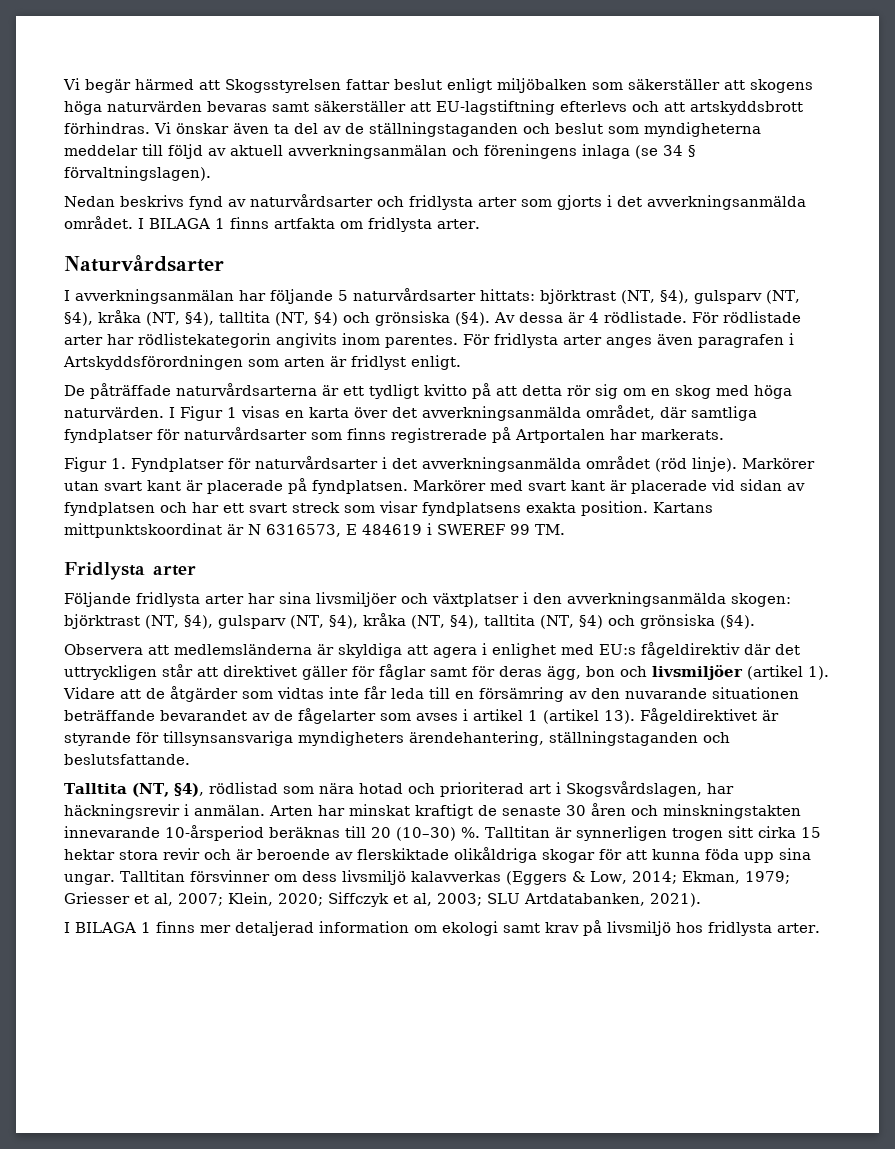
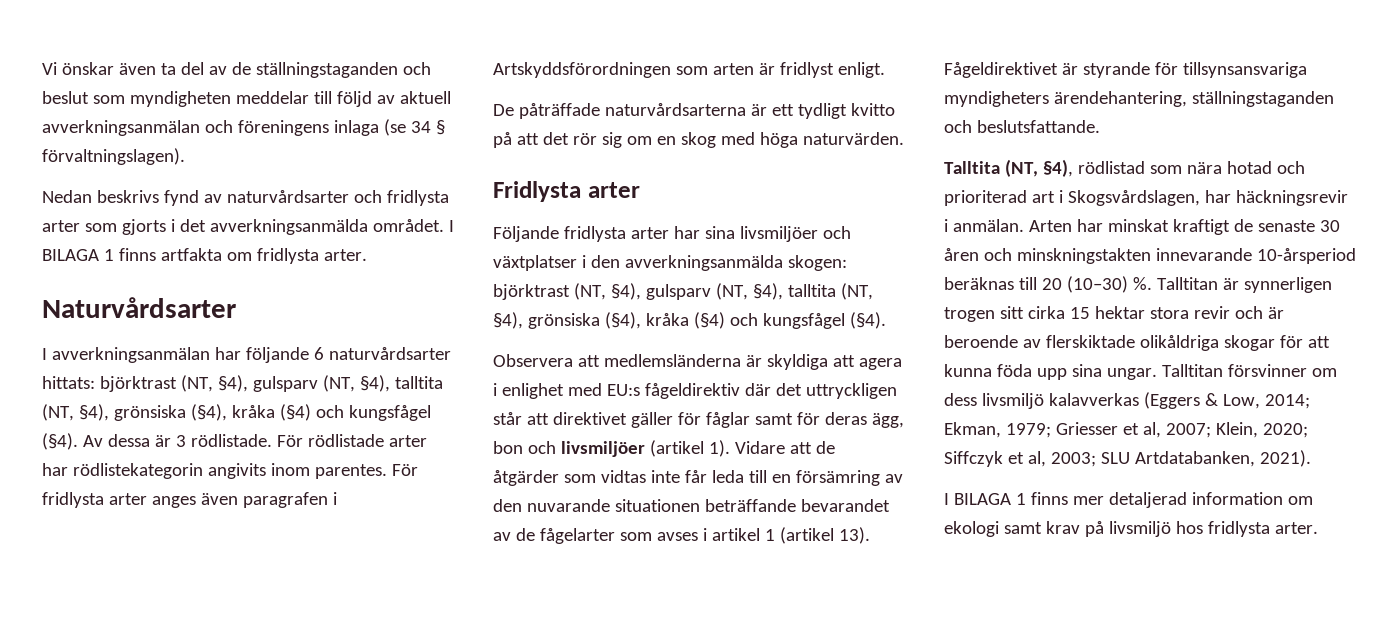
- Vi begär härmed att Skogsstyrelsen fattar beslut enligt miljöbalken som säkerställer att skogens höga naturvärden bevaras samt säkerställer att EU-lagstiftning efterlevs och att artskyddsbrott förhindras. Vi önskar även ta del av de ställningstaganden och beslut som myndigheterna meddelar till följd av aktuell avverkningsanmälan och föreningens inlaga (se 34 § förvaltningslagen).
+ Vi önskar även ta del av de ställningstaganden och beslut som myndigheten meddelar till följd av aktuell avverkningsanmälan och föreningens inlaga (se 34 § förvaltningslagen).
- I avverkningsanmälan har följande 5 naturvårdsarter hittats: björktrast (NT, §4), gulsparv (NT, §4), kråka (NT, §4), talltita (NT, §4) och grönsiska (§4).
+ I avverkningsanmälan har följande 6 naturvårdsarter hittats: björktrast (NT, §4), gulsparv (NT, §4), talltita (NT, §4), grönsiska (§4), kråka (§4) och kungsfågel (§4).
- Av dessa är 4 rödlistade.
+ Av dessa är 3 rödlistade.
- De påträffade naturvårdsarterna är ett tydligt kvitto på att detta rör sig om en skog med höga naturvärden. I Figur 1 visas en karta över det avverkningsanmälda området, där samtliga fyndplatser för naturvårdsarter som finns registrerade på Artportalen har markerats.
- Figur 1. Fyndplatser för naturvårdsarter i det avverkningsanmälda området (röd linje). Markörer utan svart kant är placerade på fyndplatsen. Markörer med svart kant är placerade vid sidan av fyndplatsen och har ett svart streck som visar fyndplatsens exakta position. Kartans mittpunktskoordinat är N 6316573, E 484619 i SWEREF 99 TM.
+ De påträffade naturvårdsarterna är ett tydligt kvitto på att det rör sig om en skog med höga naturvärden.
- Följande fridlysta arter har sina livsmiljöer och växtplatser i den avverkningsanmälda skogen: björktrast (NT, §4), gulsparv (NT, §4), kråka (NT, §4), talltita (NT, §4) och grönsiska (§4).
+ Följande fridlysta arter har sina livsmiljöer och växtplatser i den avverkningsanmälda skogen: björktrast (NT, §4), gulsparv (NT, §4), talltita (NT, §4), grönsiska (§4), kråka (§4) och kungsfågel (§4).

